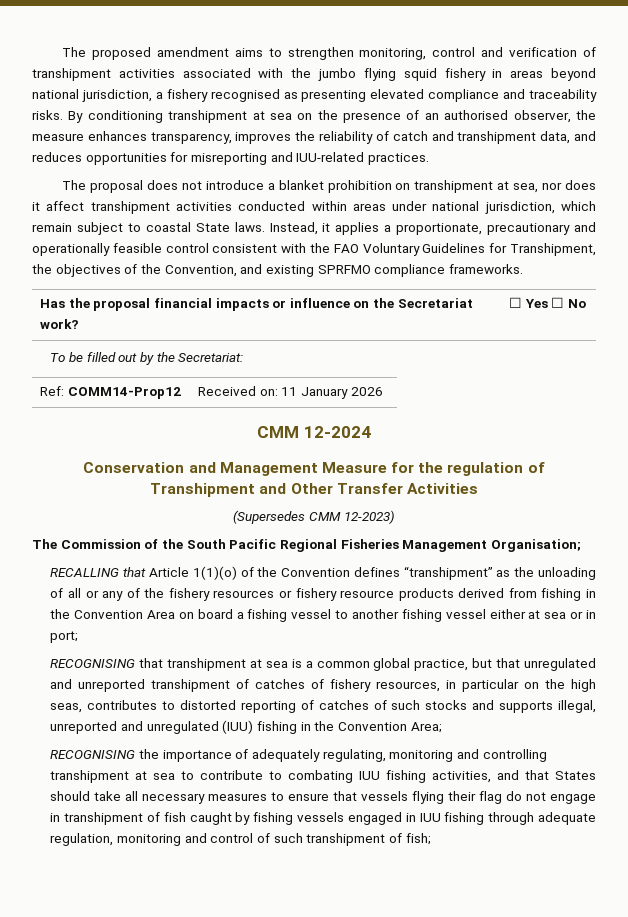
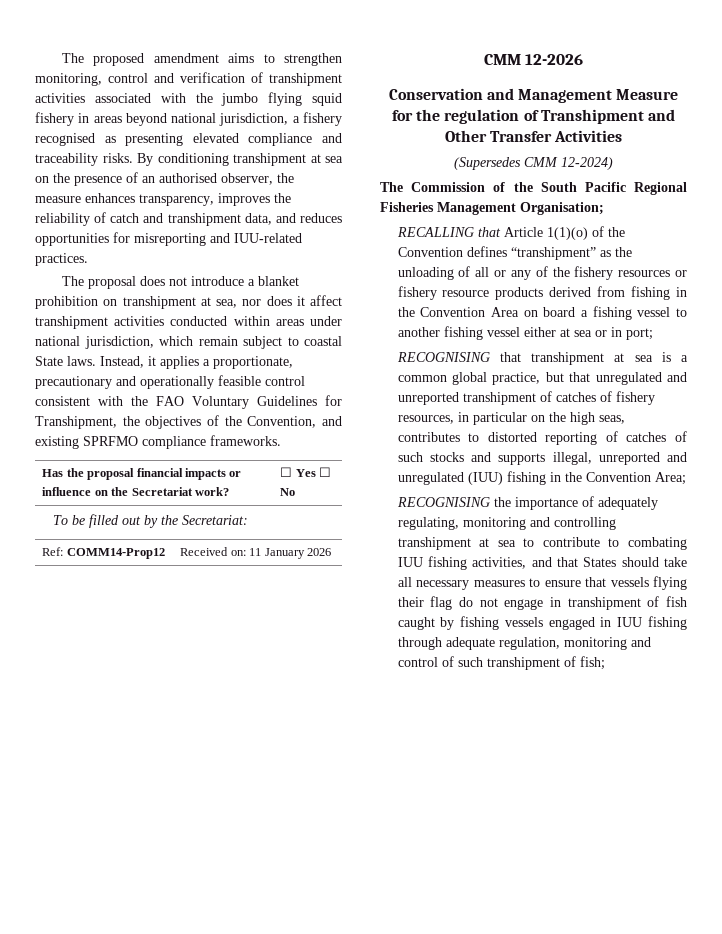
- CMM 12-2024
+ CMM 12-2026
- (Supersedes CMM 12-2023)
+ (Supersedes CMM 12-2024)

